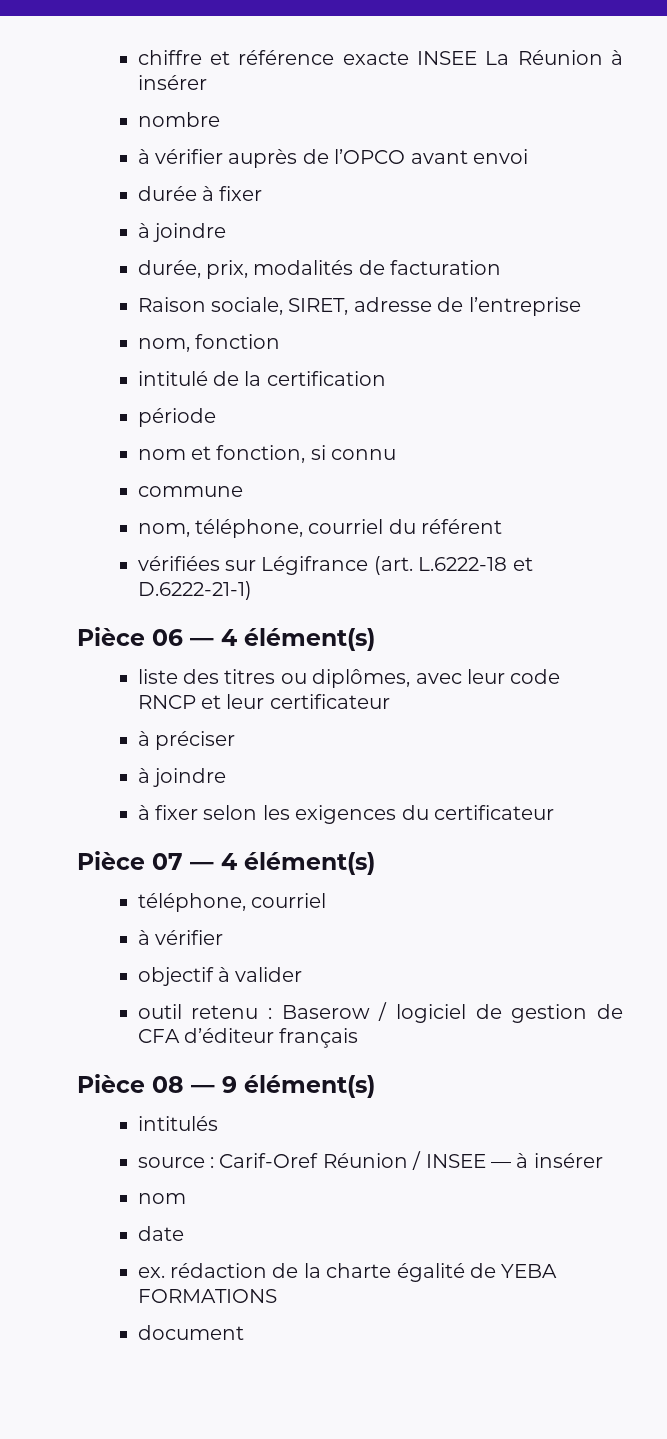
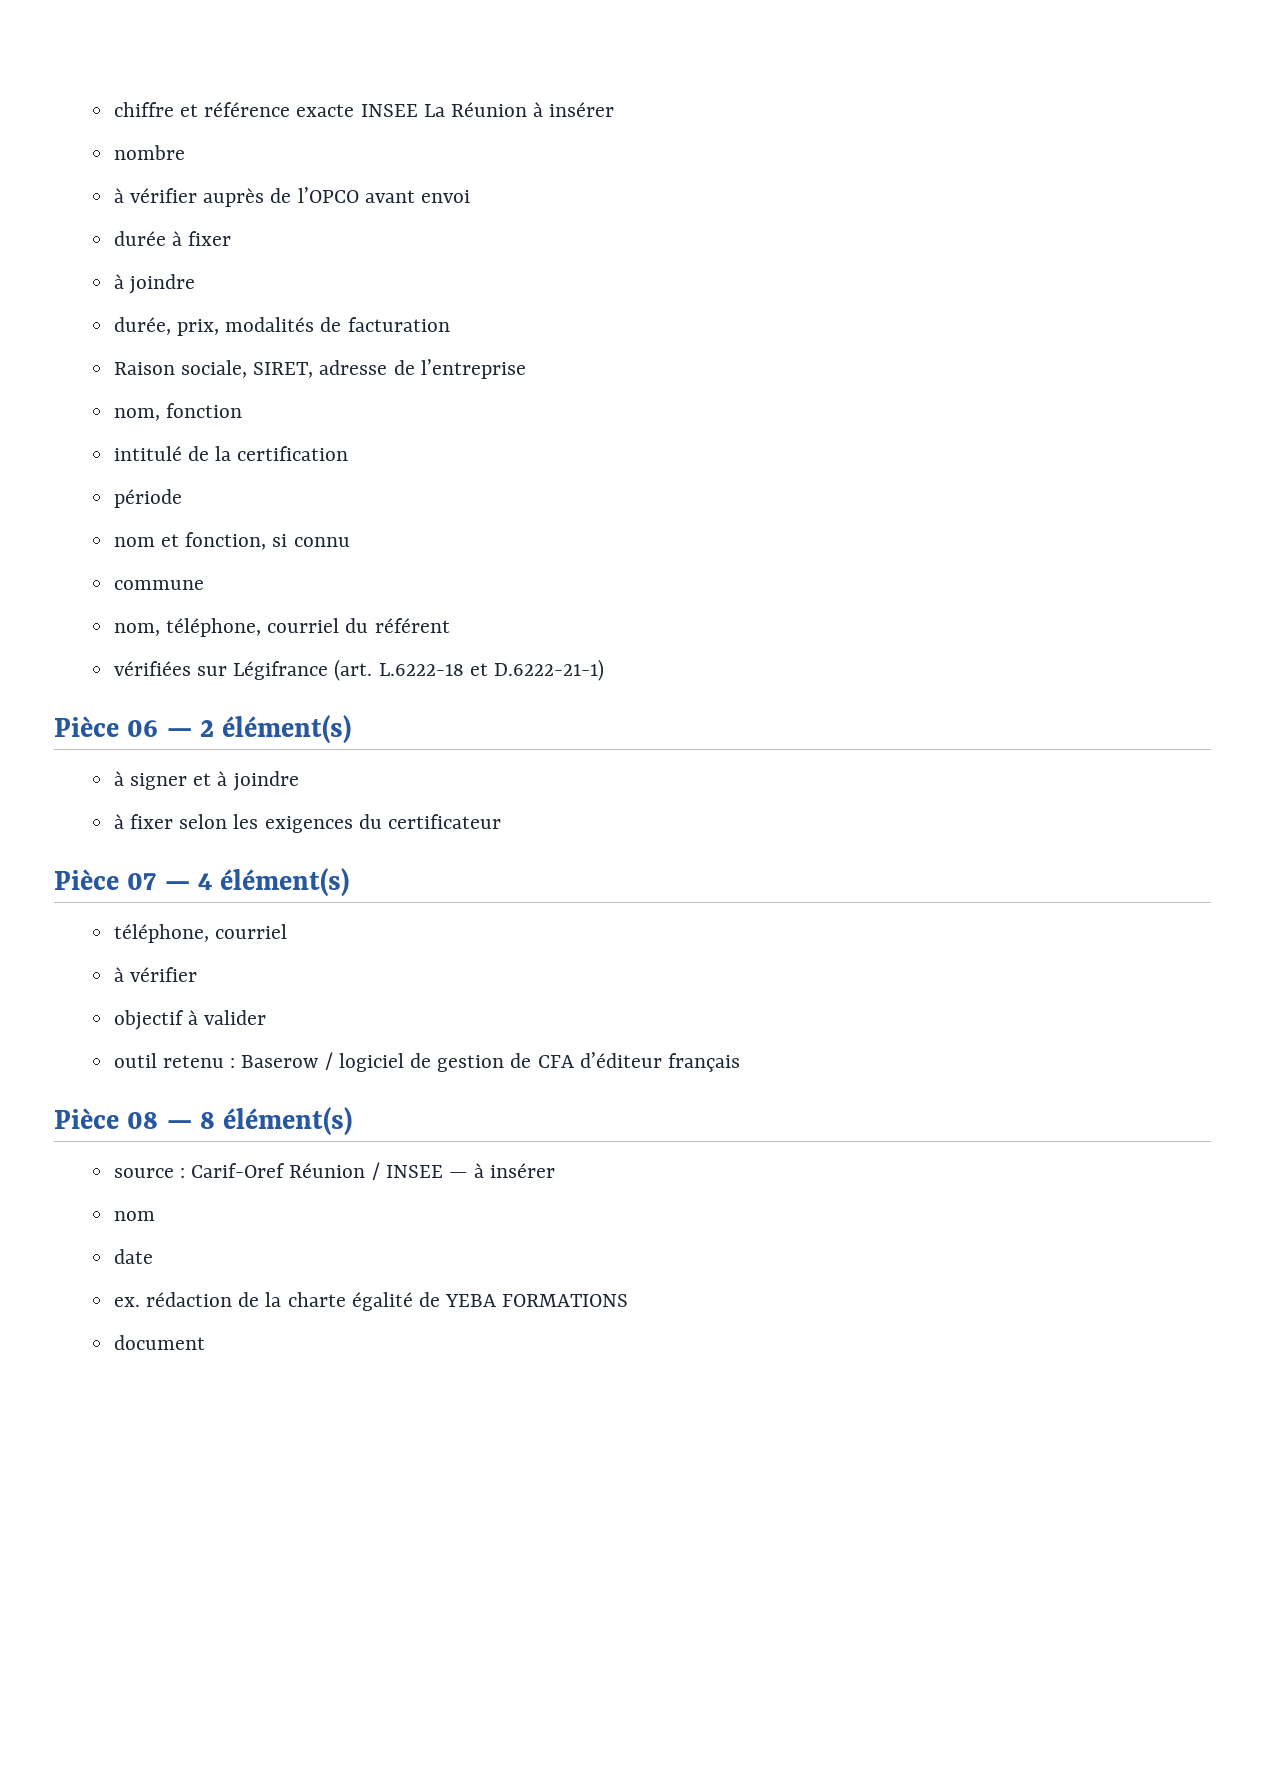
- Pièce 06 — 4 élément(s)
- liste des titres ou diplômes, avec leur code RNCP et leur certificateur
- à préciser
- à joindre
+ Pièce 06 — 2 élément(s)
+ à signer et à joindre
- Pièce 08 — 9 élément(s)
- intitulés
+ Pièce 08 — 8 élément(s)

